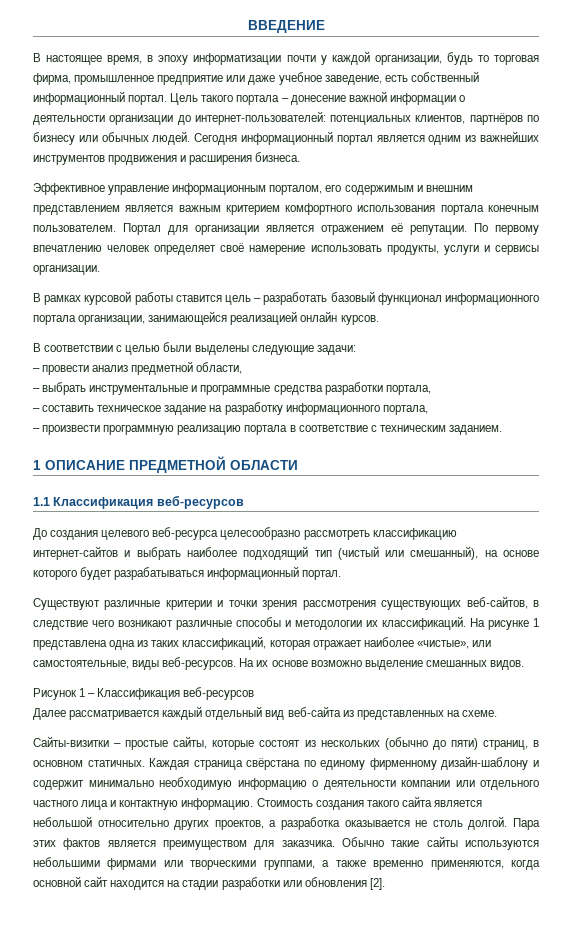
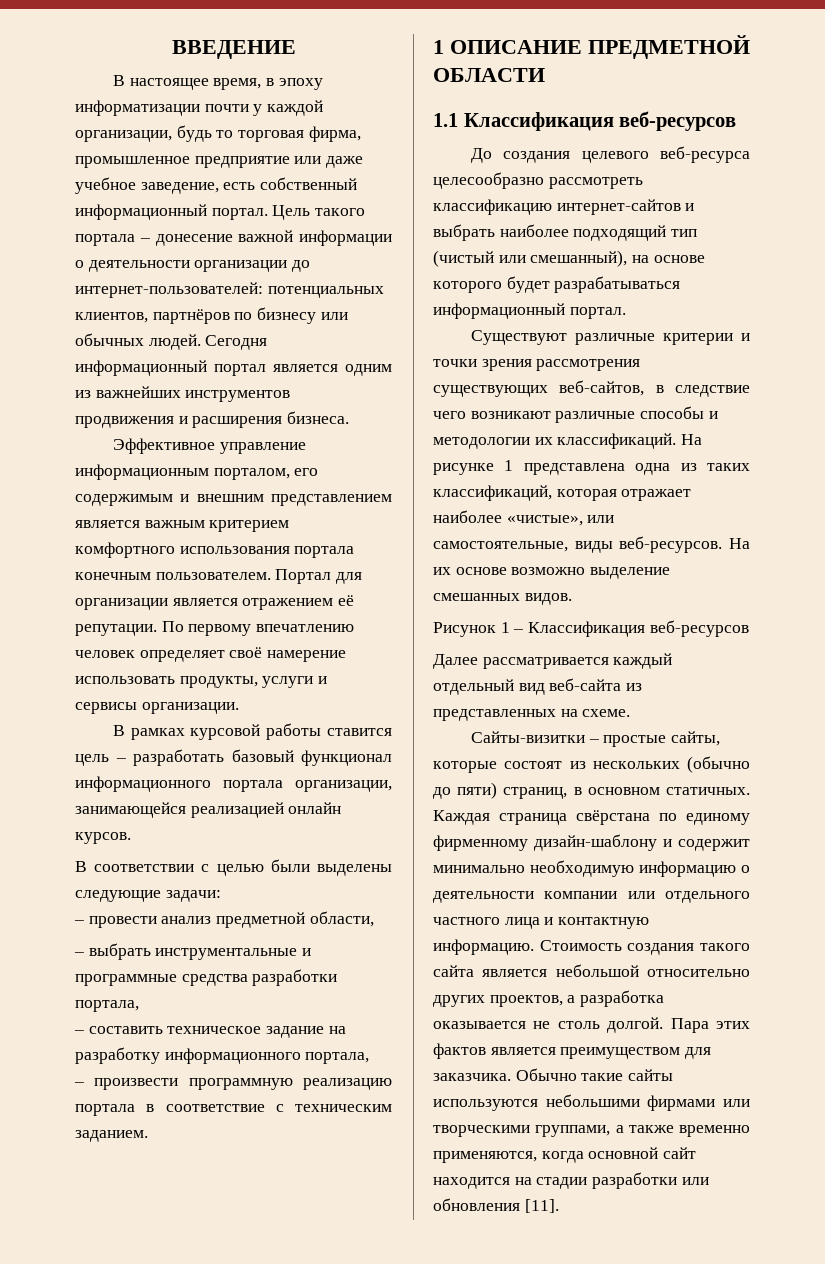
- Обычно такие сайты используются небольшими фирмами или творческими группами, а также временно применяются, когда основной сайт находится на стадии разработки или обновления [2].
+ Обычно такие сайты используются небольшими фирмами или творческими группами, а также временно применяются, когда основной сайт находится на стадии разработки или обновления [11].

